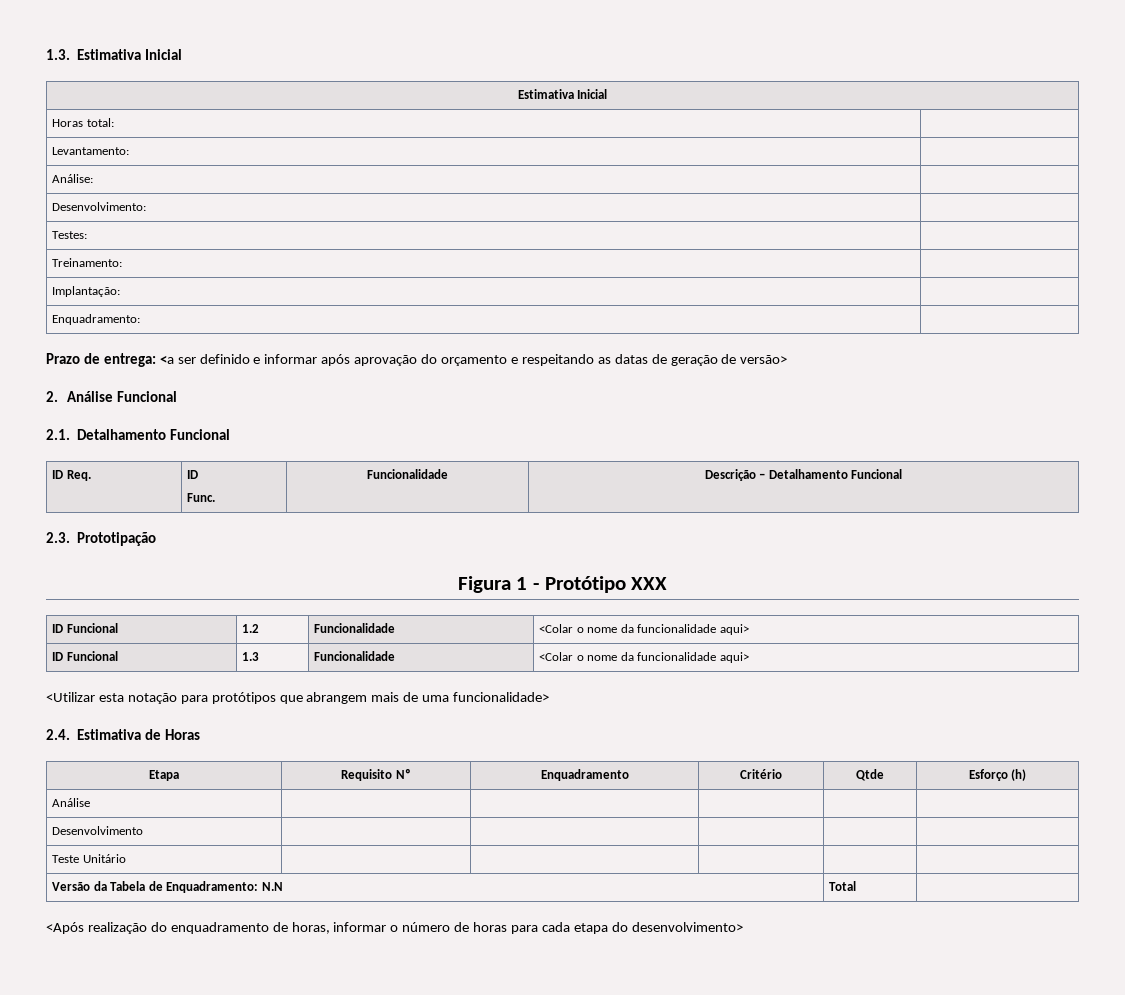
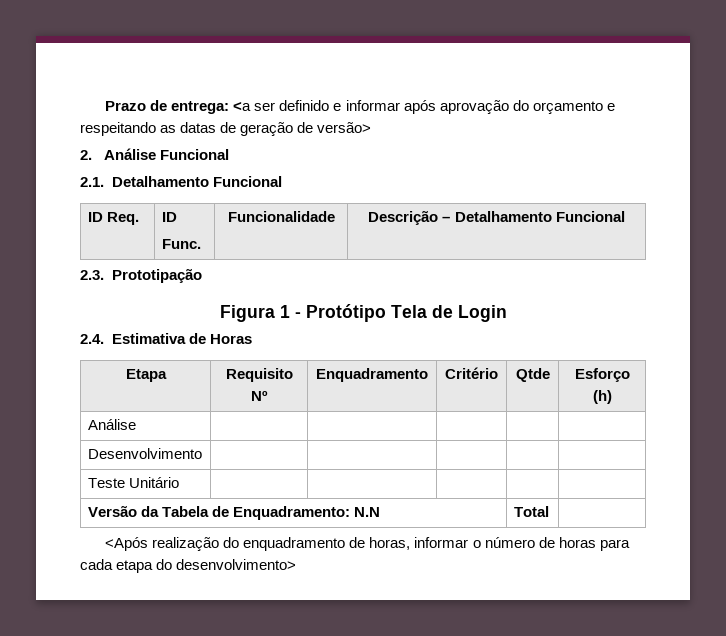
- 1.3. Estimativa Inicial
- Estimativa Inicial
- Horas total: |
- Levantamento: |
- Análise: |
- Desenvolvimento: |
- Testes: |
- Treinamento: |
- Implantação: |
- Enquadramento: |
- Figura 1 - Protótipo XXX
- ID Funcional | 1.2 | Funcionalidade | <Colar o nome da funcionalidade aqui>
- ID Funcional | 1.3 | Funcionalidade | <Colar o nome da funcionalidade aqui>
- <Utilizar esta notação para protótipos que abrangem mais de uma funcionalidade>
+ Figura 1 - Protótipo Tela de Login

